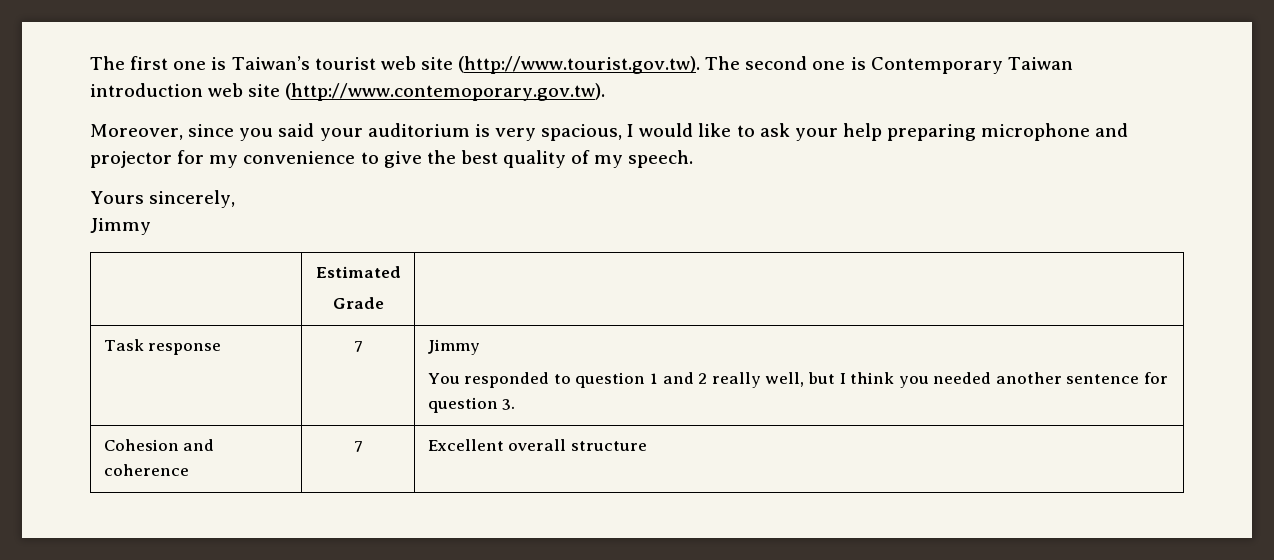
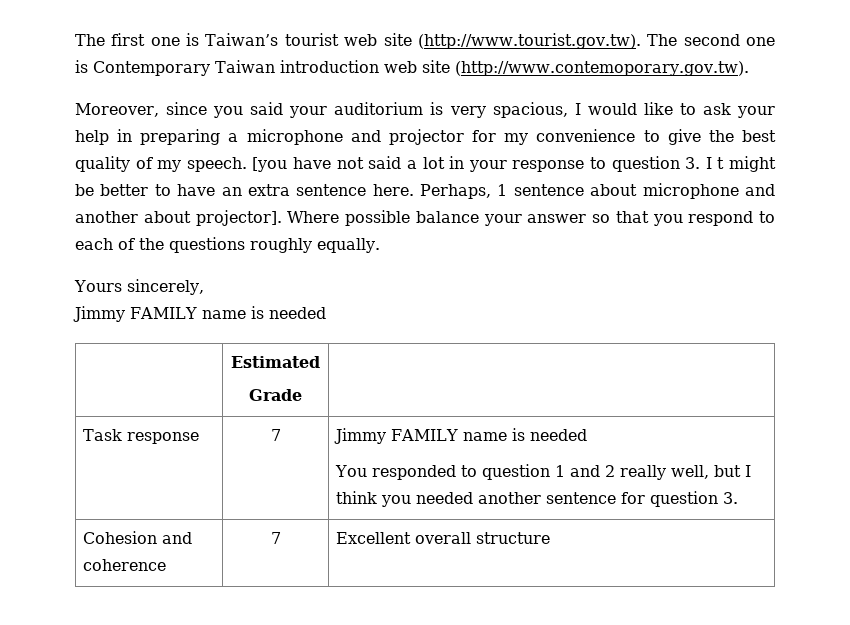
- Moreover, since you said your auditorium is very spacious, I would like to ask your help preparing microphone and projector for my convenience to give the best quality of my speech.
+ Moreover, since you said your auditorium is very spacious, I would like to ask your help in preparing a microphone and projector for my convenience to give the best quality of my speech. [you have not said a lot in your response to question 3. I t might be better to have an extra sentence here. Perhaps, 1 sentence about microphone and another about projector]. Where possible balance your answer so that you respond to each of the questions roughly equally.
  Yours sincerely,
- Jimmy
+ Jimmy FAMILY name is needed
- Task response | 7 | Jimmy
+ Task response | 7 | Jimmy FAMILY name is needed

